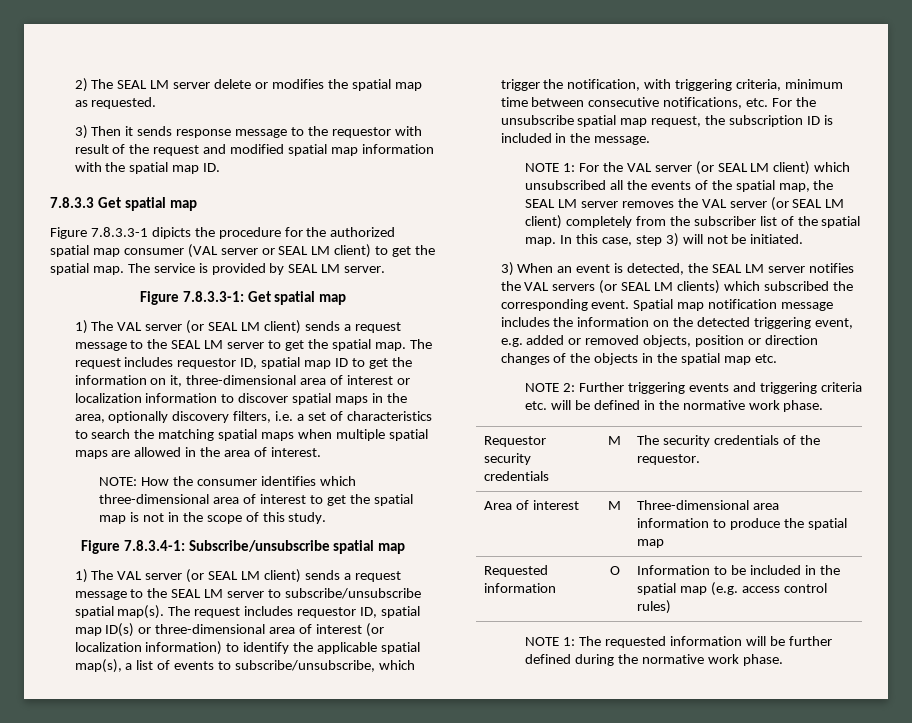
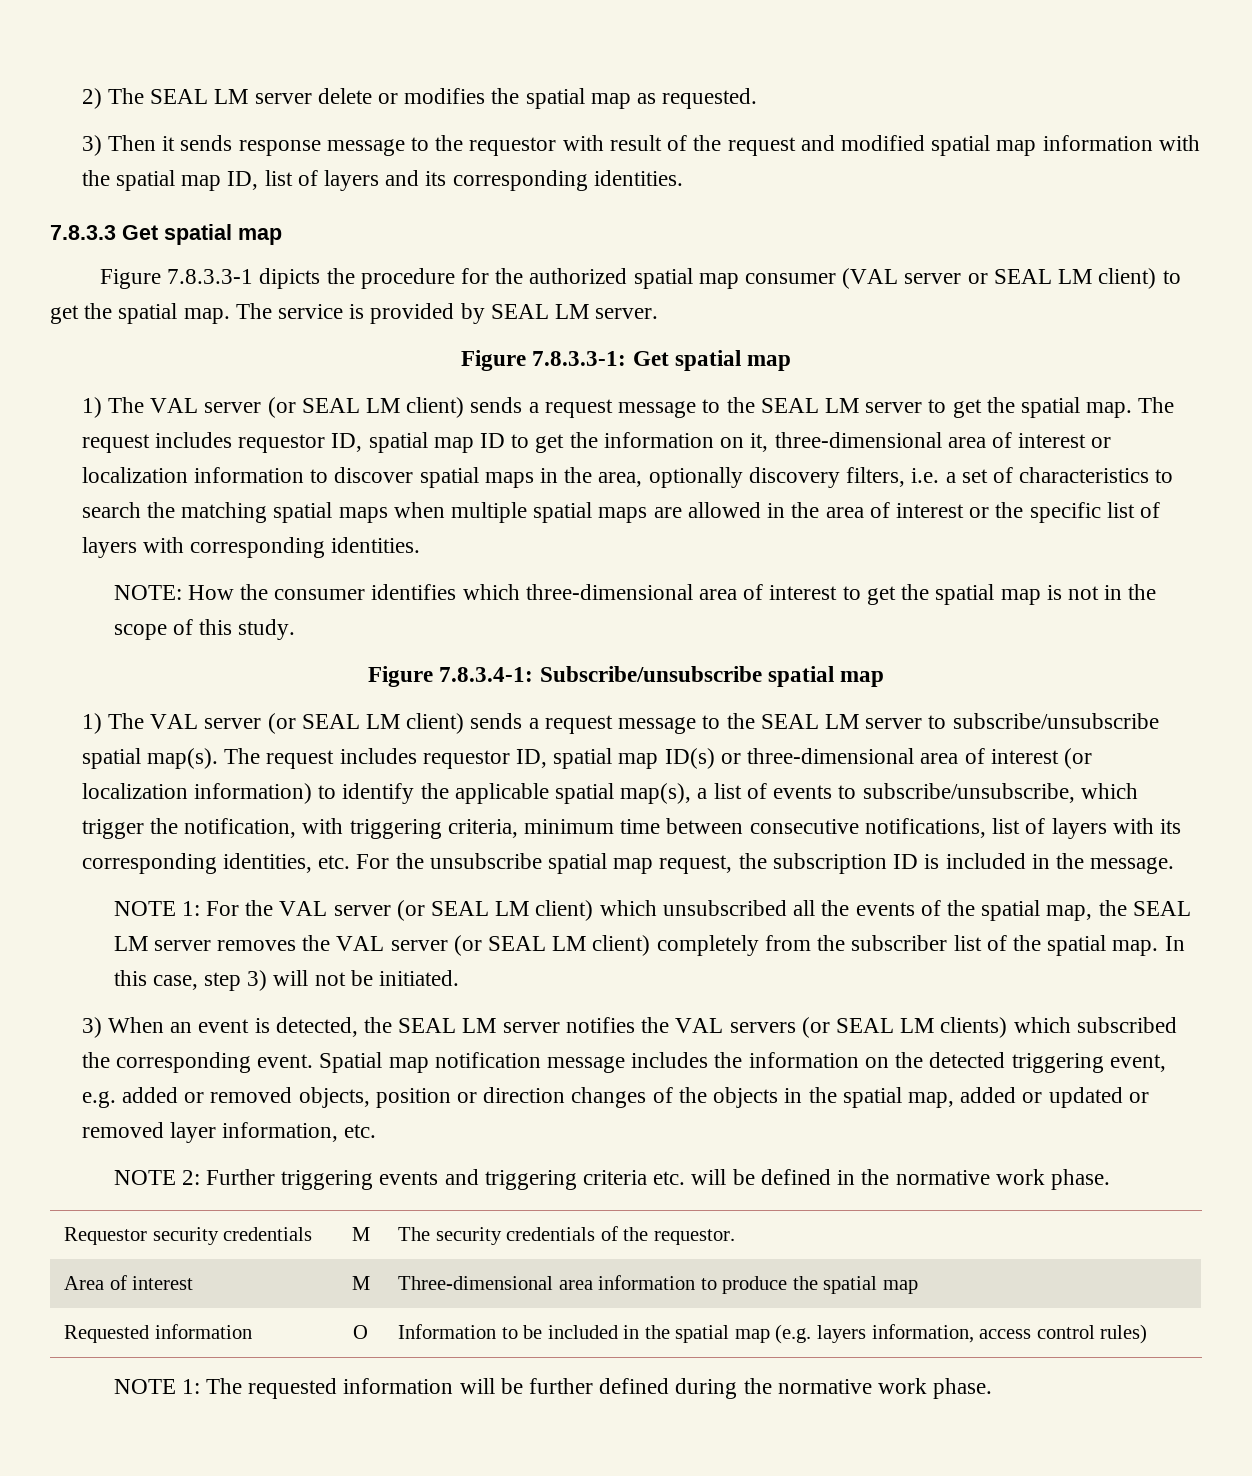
- 3) Then it sends response message to the requestor with result of the request and modified spatial map information with the spatial map ID.
+ 3) Then it sends response message to the requestor with result of the request and modified spatial map information with the spatial map ID, list of layers and its corresponding identities.
- The request includes requestor ID, spatial map ID to get the information on it, three-dimensional area of interest or localization information to discover spatial maps in the area, optionally discovery filters, i.e. a set of characteristics to search the matching spatial maps when multiple spatial maps are allowed in the area of interest.
+ The request includes requestor ID, spatial map ID to get the information on it, three-dimensional area of interest or localization information to discover spatial maps in the area, optionally discovery filters, i.e. a set of characteristics to search the matching spatial maps when multiple spatial maps are allowed in the area of interest or the specific list of layers with corresponding identities.
- The request includes requestor ID, spatial map ID(s) or three-dimensional area of interest (or localization information) to identify the applicable spatial map(s), a list of events to subscribe/unsubscribe, which trigger the notification, with triggering criteria, minimum time between consecutive notifications, etc. For the unsubscribe spatial map request, the subscription ID is included in the message.
+ The request includes requestor ID, spatial map ID(s) or three-dimensional area of interest (or localization information) to identify the applicable spatial map(s), a list of events to subscribe/unsubscribe, which trigger the notification, with triggering criteria, minimum time between consecutive notifications, list of layers with its corresponding identities, etc. For the unsubscribe spatial map request, the subscription ID is included in the message.
- Spatial map notification message includes the information on the detected triggering event, e.g. added or removed objects, position or direction changes of the objects in the spatial map etc.
+ Spatial map notification message includes the information on the detected triggering event, e.g. added or removed objects, position or direction changes of the objects in the spatial map, added or updated or removed layer information, etc.
- Requested information | O | Information to be included in the spatial map (e.g. access control rules)
+ Requested information | O | Information to be included in the spatial map (e.g. layers information, access control rules)

